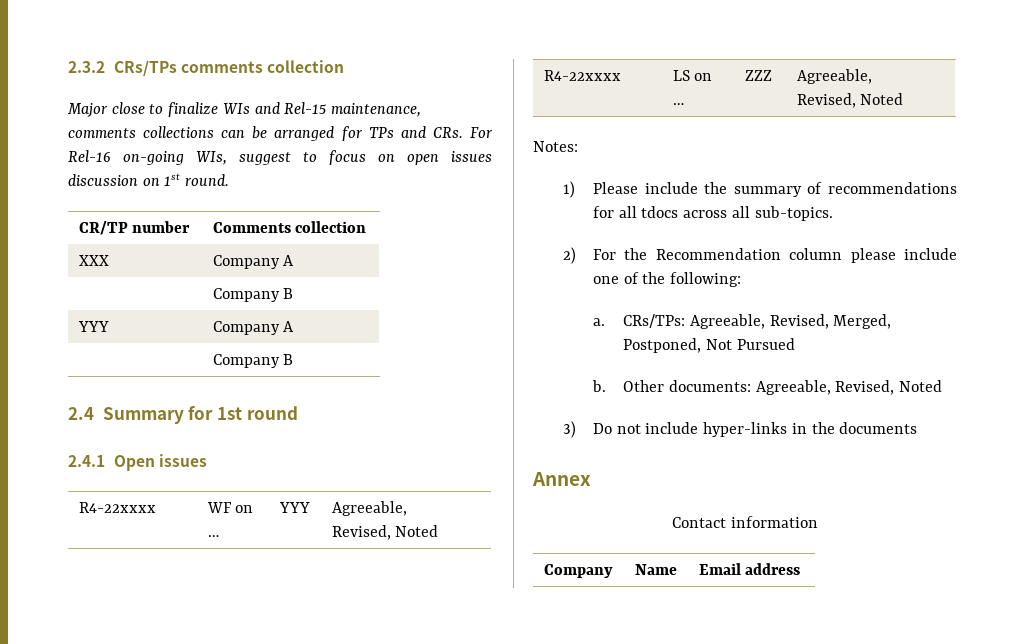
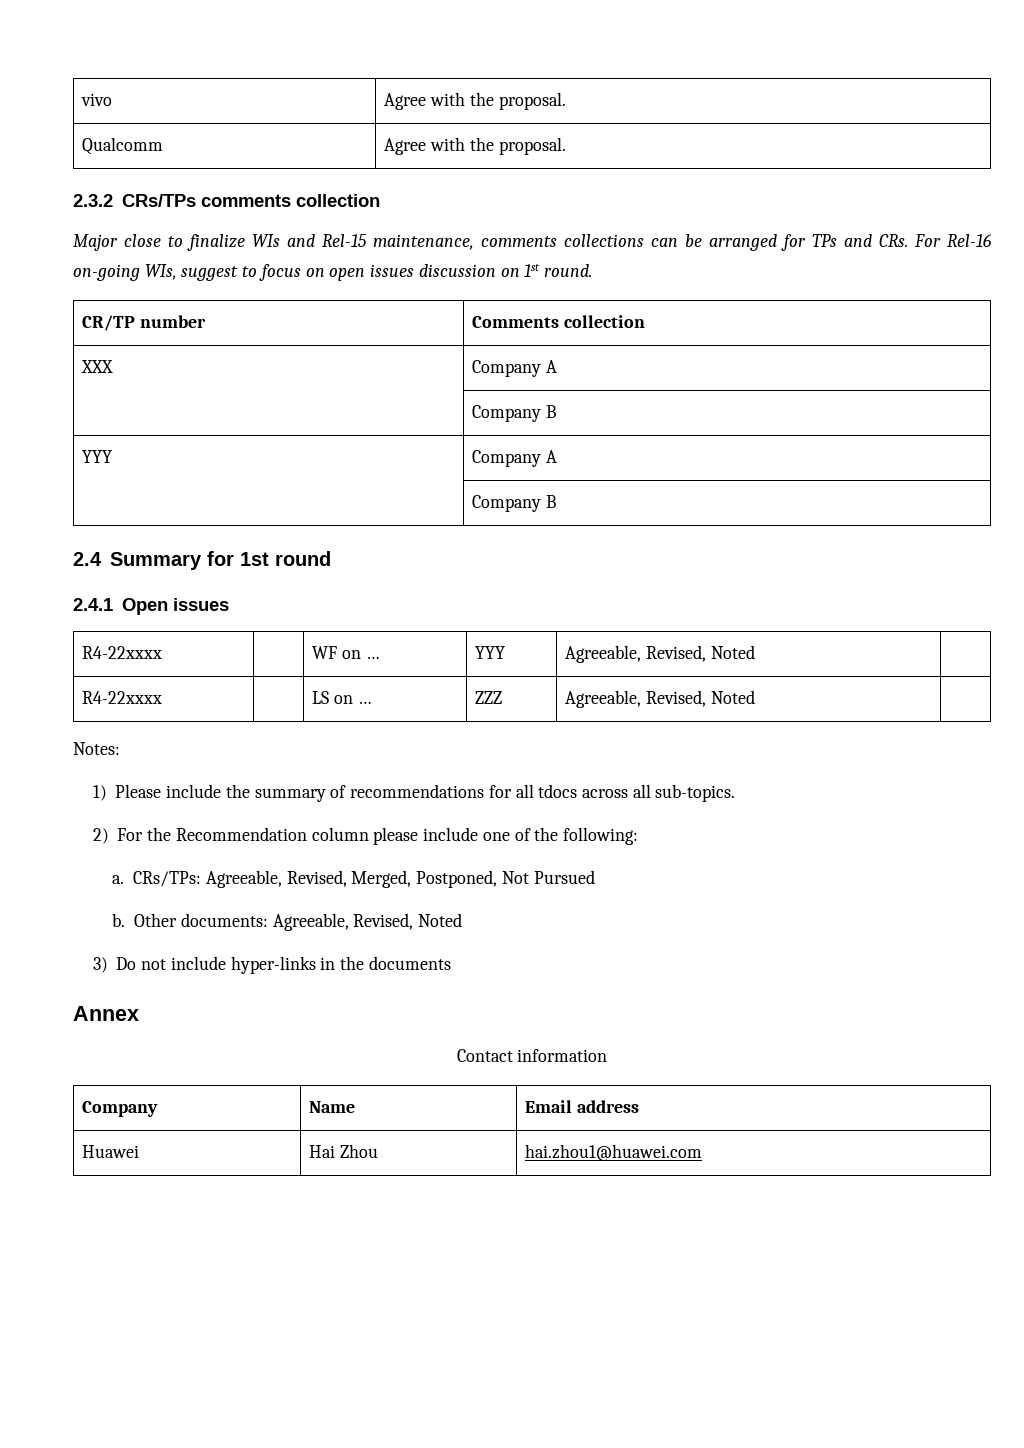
+ vivo | Agree with the proposal.
+ Qualcomm | Agree with the proposal.
+ Huawei | Hai Zhou | hai.zhou1@huawei.com

